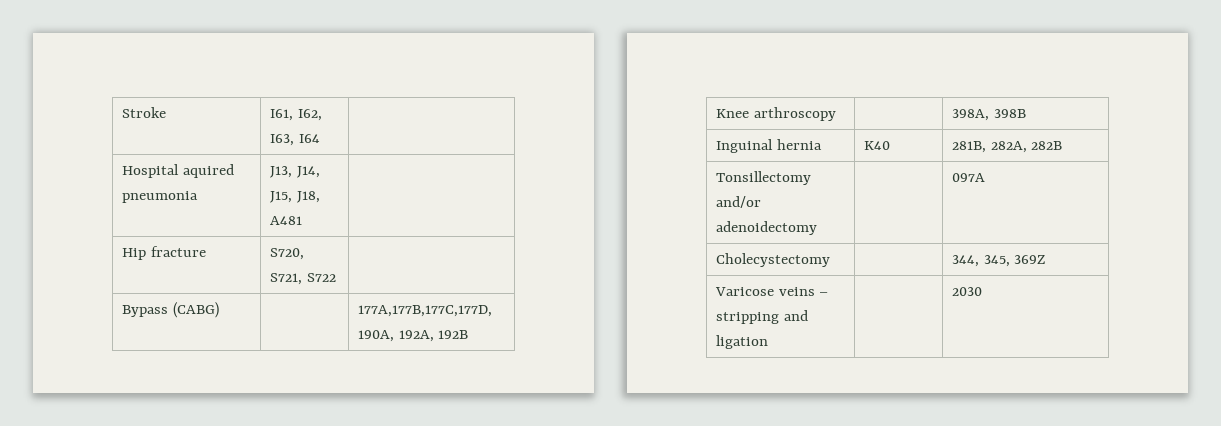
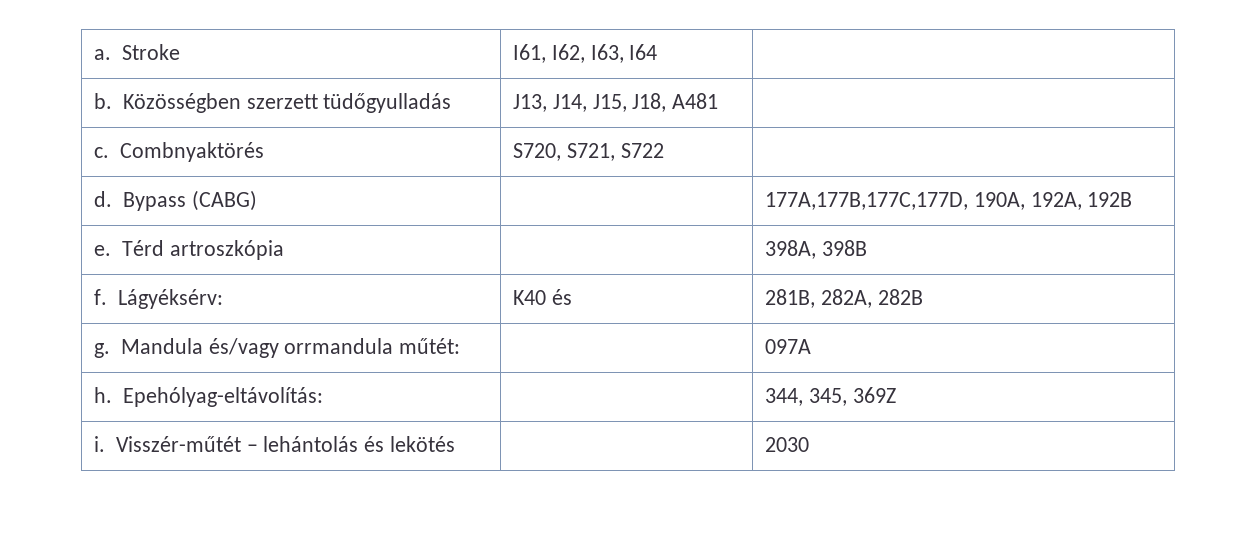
- Stroke | I61, I62, I63, I64 |
+ a. Stroke | I61, I62, I63, I64 |
- Hospital aquired pneumonia | J13, J14, J15, J18, A481 |
+ b. Közösségben szerzett tüdőgyulladás | J13, J14, J15, J18, A481 |
- Hip fracture | S720, S721, S722 |
+ c. Combnyaktörés | S720, S721, S722 |
- Bypass (CABG) | | 177A,177B,177C,177D, 190A, 192A, 192B
+ d. Bypass (CABG) | | 177A,177B,177C,177D, 190A, 192A, 192B
- Knee arthroscopy | | 398A, 398B
+ e. Térd artroszkópia | | 398A, 398B
- Inguinal hernia | K40 | 281B, 282A, 282B
+ f. Lágyéksérv: | K40 és | 281B, 282A, 282B
- Tonsillectomy and/or adenoidectomy | | 097A
+ g. Mandula és/vagy orrmandula műtét: | | 097A
- Cholecystectomy | | 344, 345, 369Z
+ h. Epehólyag-eltávolítás: | | 344, 345, 369Z
- Varicose veins – stripping and ligation | | 2030
+ i. Visszér-műtét – lehántolás és lekötés | | 2030

